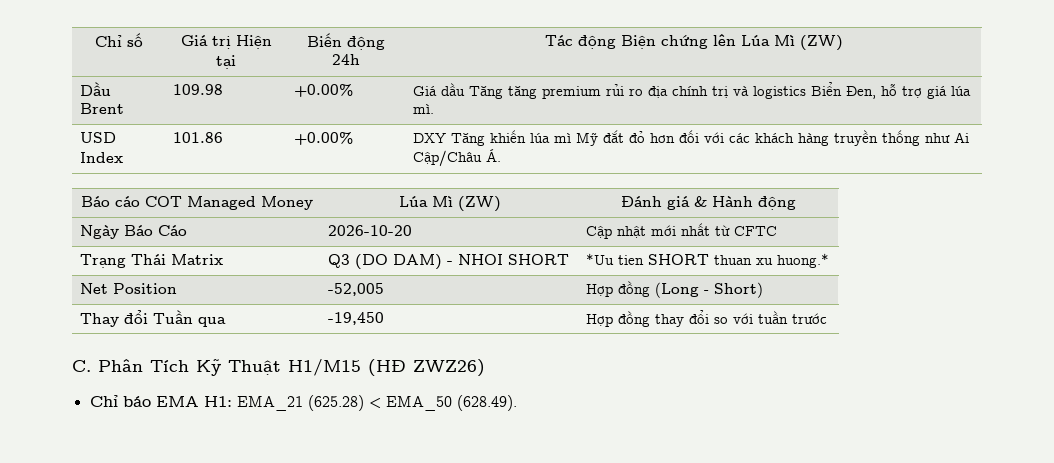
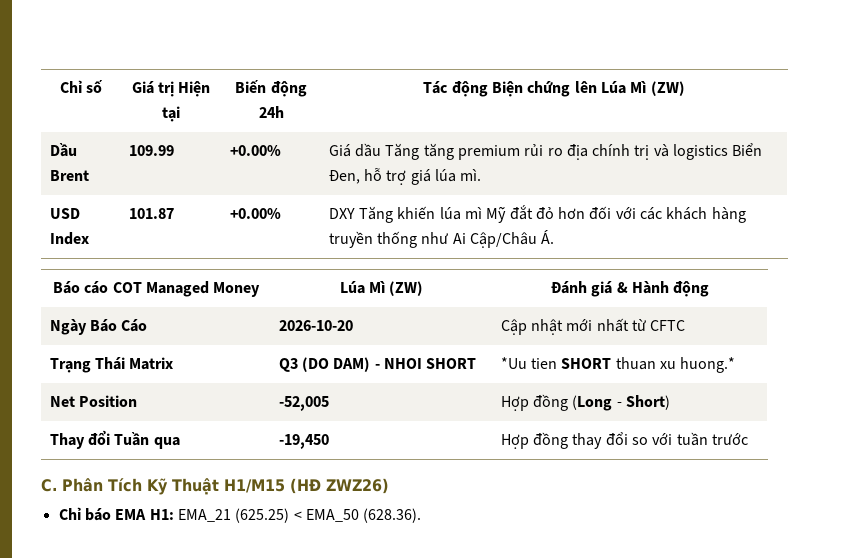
- Dầu Brent | 109.98 | +0.00% | Giá dầu Tăng tăng premium rủi ro địa chính trị và logistics Biển Đen, hỗ trợ giá lúa mì.
+ Dầu Brent | 109.99 | +0.00% | Giá dầu Tăng tăng premium rủi ro địa chính trị và logistics Biển Đen, hỗ trợ giá lúa mì.
- USD Index | 101.86 | +0.00% | DXY Tăng khiến lúa mì Mỹ đắt đỏ hơn đối với các khách hàng truyền thống như Ai Cập/Châu Á.
+ USD Index | 101.87 | +0.00% | DXY Tăng khiến lúa mì Mỹ đắt đỏ hơn đối với các khách hàng truyền thống như Ai Cập/Châu Á.
- Chỉ báo EMA H1: EMA_21 (625.28) < EMA_50 (628.49).
+ Chỉ báo EMA H1: EMA_21 (625.25) < EMA_50 (628.36).

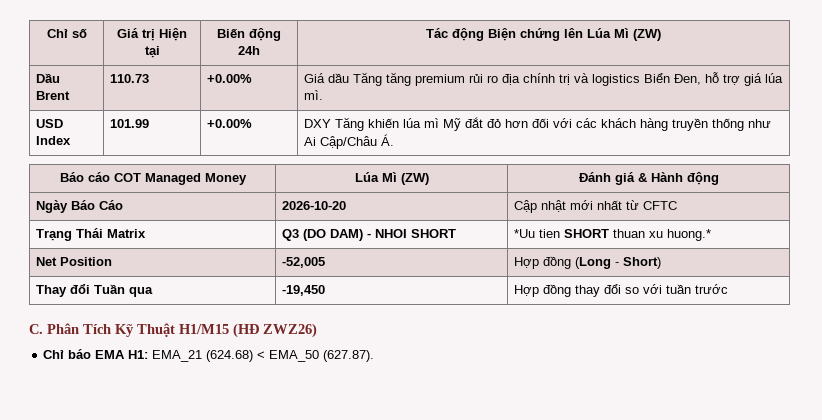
- Dầu Brent | 109.99 | +0.00% | Giá dầu Tăng tăng premium rủi ro địa chính trị và logistics Biển Đen, hỗ trợ giá lúa mì.
+ Dầu Brent | 110.73 | +0.00% | Giá dầu Tăng tăng premium rủi ro địa chính trị và logistics Biển Đen, hỗ trợ giá lúa mì.
- USD Index | 101.87 | +0.00% | DXY Tăng khiến lúa mì Mỹ đắt đỏ hơn đối với các khách hàng truyền thống như Ai Cập/Châu Á.
+ USD Index | 101.99 | +0.00% | DXY Tăng khiến lúa mì Mỹ đắt đỏ hơn đối với các khách hàng truyền thống như Ai Cập/Châu Á.
- Chỉ báo EMA H1: EMA_21 (625.25) < EMA_50 (628.36).
+ Chỉ báo EMA H1: EMA_21 (624.68) < EMA_50 (627.87).

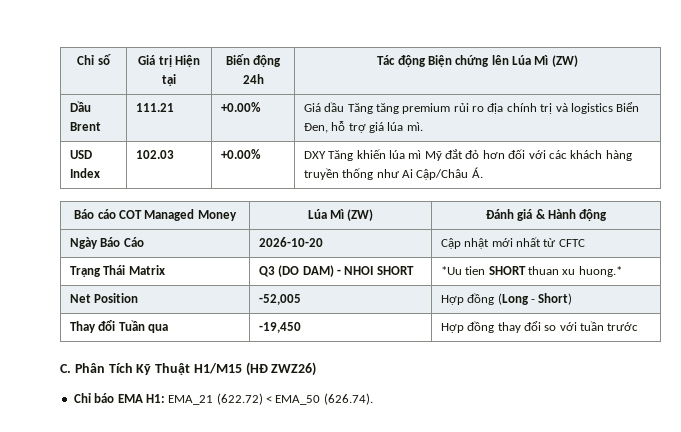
- Dầu Brent | 110.73 | +0.00% | Giá dầu Tăng tăng premium rủi ro địa chính trị và logistics Biển Đen, hỗ trợ giá lúa mì.
+ Dầu Brent | 111.21 | +0.00% | Giá dầu Tăng tăng premium rủi ro địa chính trị và logistics Biển Đen, hỗ trợ giá lúa mì.
- USD Index | 101.99 | +0.00% | DXY Tăng khiến lúa mì Mỹ đắt đỏ hơn đối với các khách hàng truyền thống như Ai Cập/Châu Á.
+ USD Index | 102.03 | +0.00% | DXY Tăng khiến lúa mì Mỹ đắt đỏ hơn đối với các khách hàng truyền thống như Ai Cập/Châu Á.
- Chỉ báo EMA H1: EMA_21 (624.68) < EMA_50 (627.87).
+ Chỉ báo EMA H1: EMA_21 (622.72) < EMA_50 (626.74).

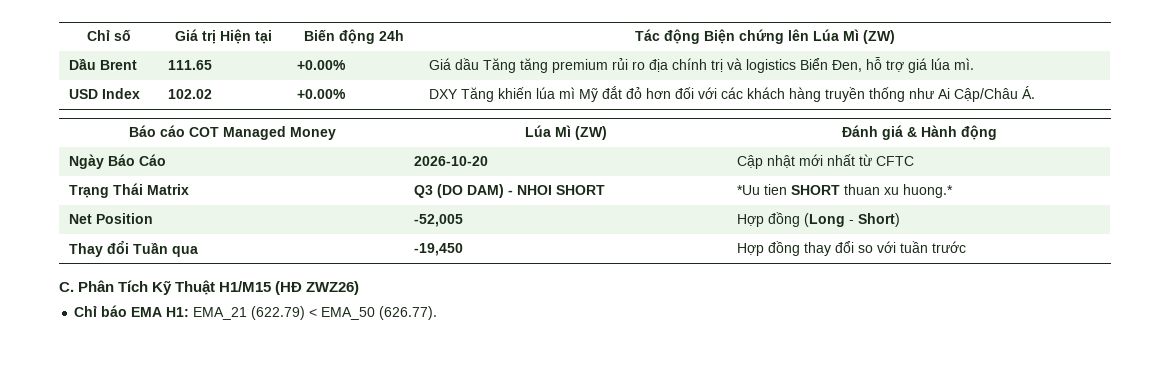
- Dầu Brent | 111.21 | +0.00% | Giá dầu Tăng tăng premium rủi ro địa chính trị và logistics Biển Đen, hỗ trợ giá lúa mì.
+ Dầu Brent | 111.65 | +0.00% | Giá dầu Tăng tăng premium rủi ro địa chính trị và logistics Biển Đen, hỗ trợ giá lúa mì.
- USD Index | 102.03 | +0.00% | DXY Tăng khiến lúa mì Mỹ đắt đỏ hơn đối với các khách hàng truyền thống như Ai Cập/Châu Á.
+ USD Index | 102.02 | +0.00% | DXY Tăng khiến lúa mì Mỹ đắt đỏ hơn đối với các khách hàng truyền thống như Ai Cập/Châu Á.
- Chỉ báo EMA H1: EMA_21 (622.72) < EMA_50 (626.74).
+ Chỉ báo EMA H1: EMA_21 (622.79) < EMA_50 (626.77).

